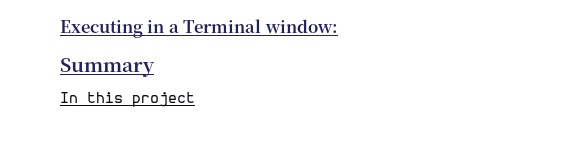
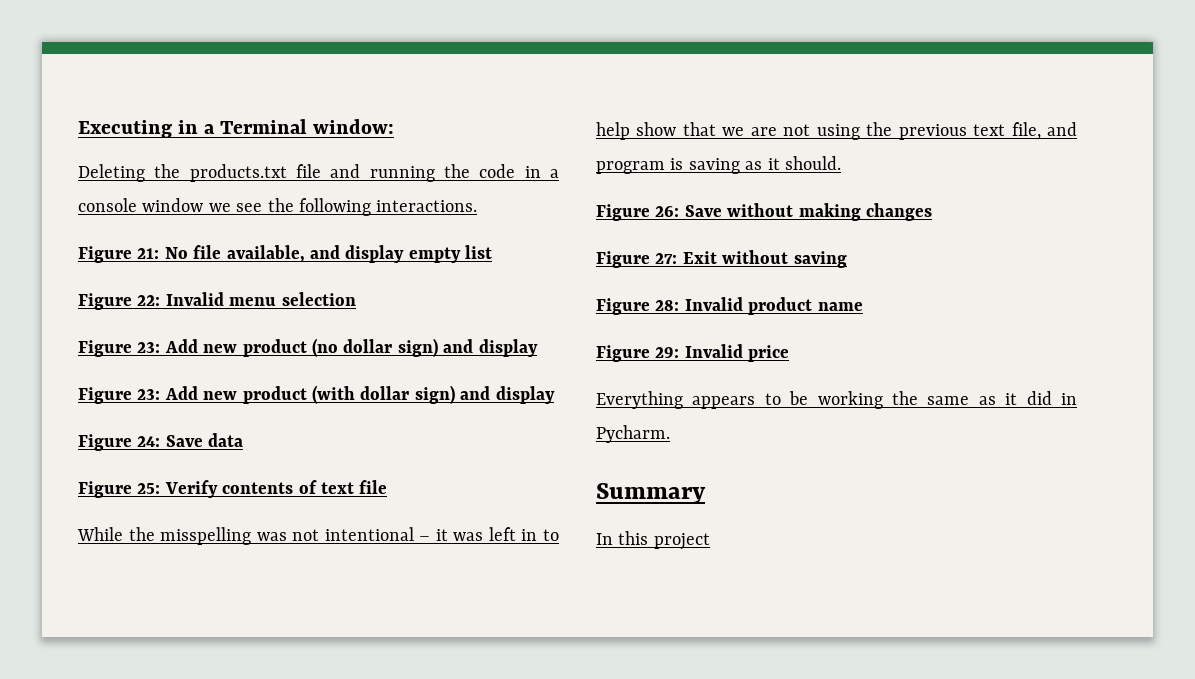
+ Deleting the products.txt file and running the code in a console window we see the following interactions.
+ Figure 21: No file available, and display empty list
+ Figure 22: Invalid menu selection
+ Figure 23: Add new product (no dollar sign) and display
+ Figure 23: Add new product (with dollar sign) and display
+ Figure 24: Save data
+ Figure 25: Verify contents of text file
+ While the misspelling was not intentional – it was left in to help show that we are not using the previous text file, and program is saving as it should.
+ Figure 26: Save without making changes
+ Figure 27: Exit without saving
+ Figure 28: Invalid product name
+ Figure 29: Invalid price
+ Everything appears to be working the same as it did in Pycharm.

